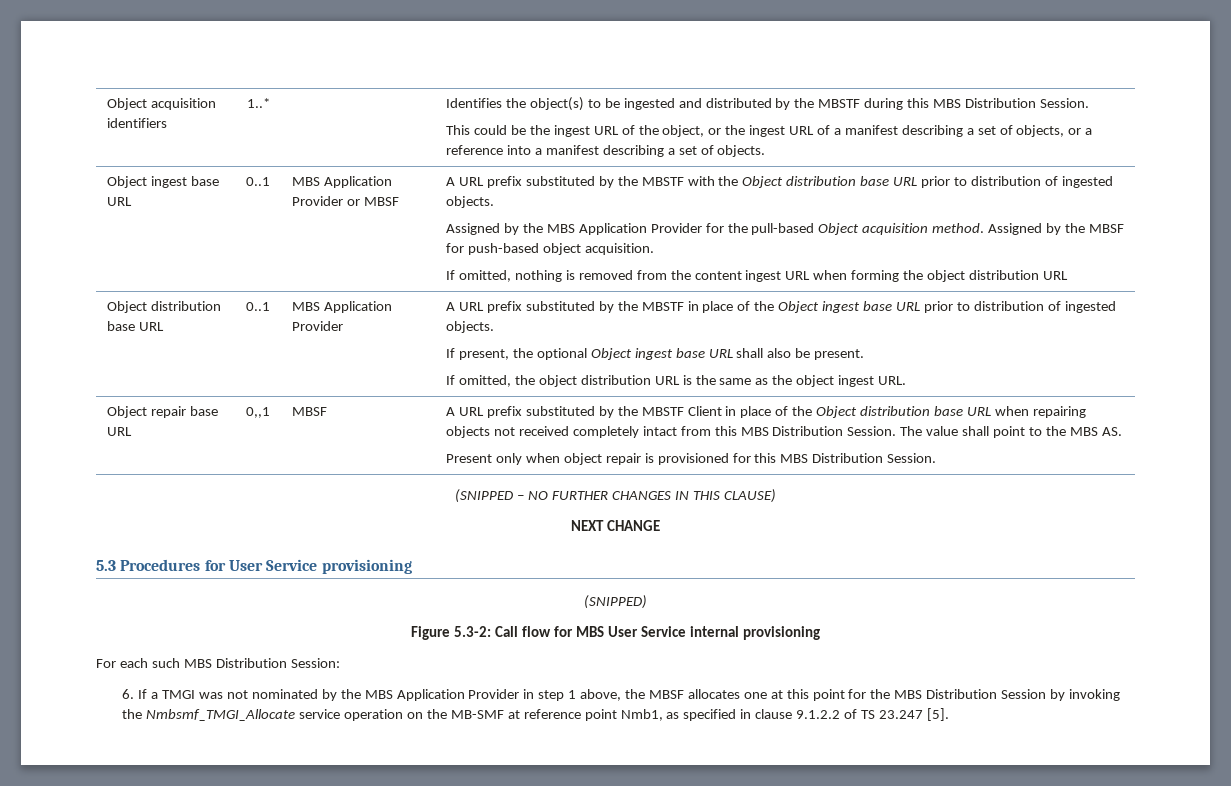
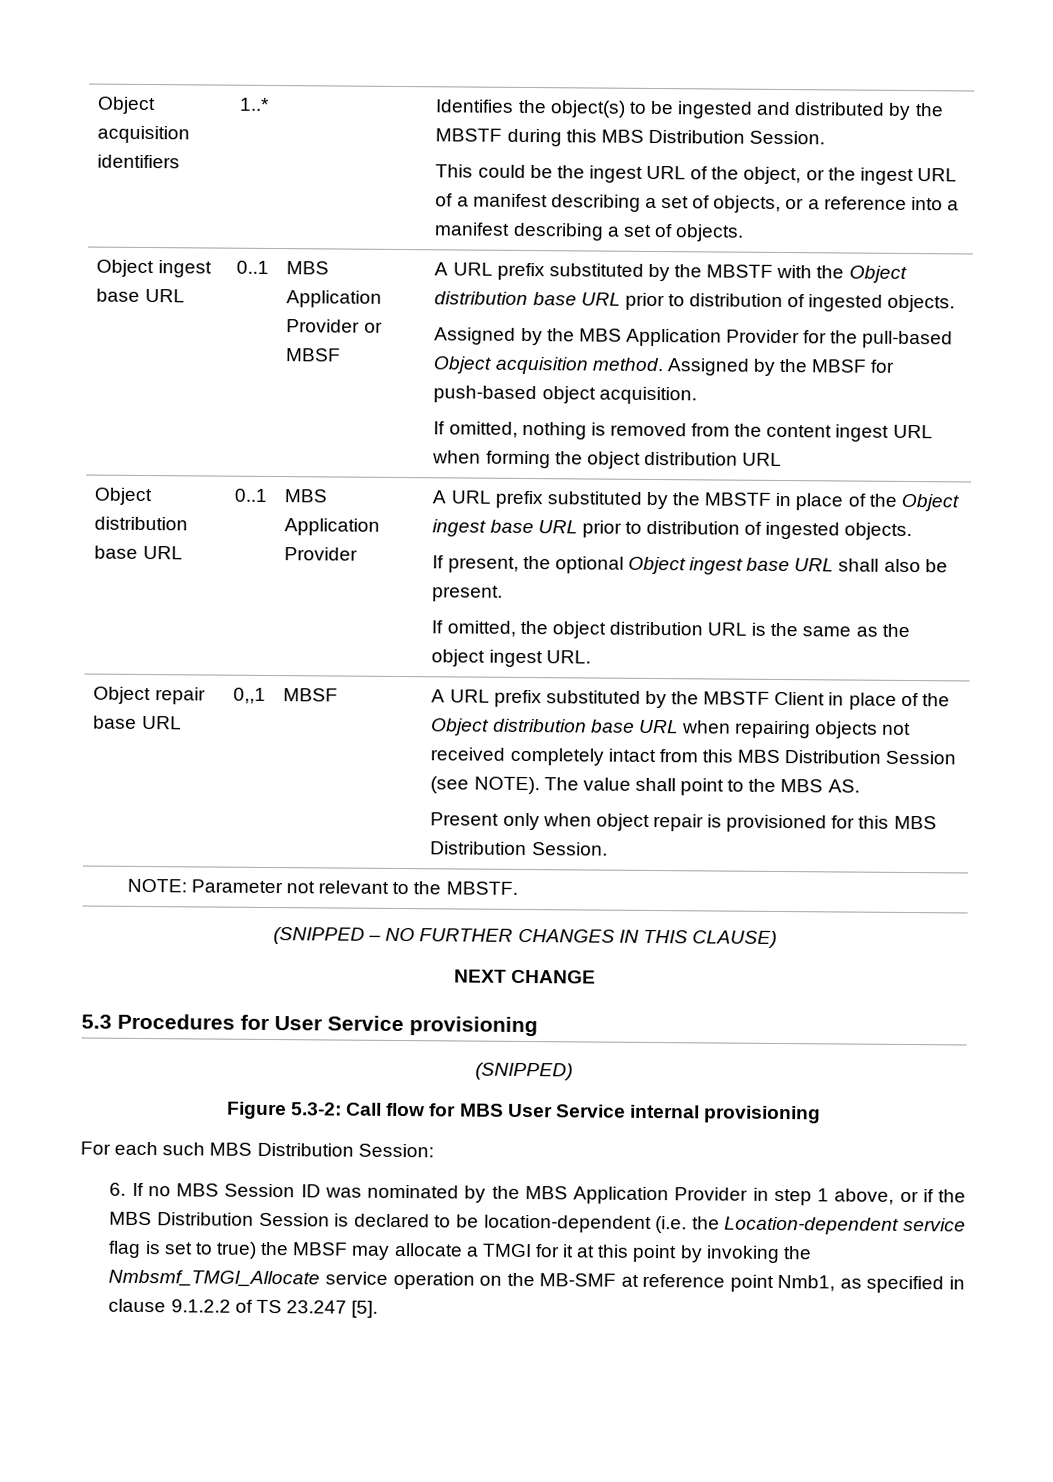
- A URL prefix substituted by the MBSTF Client in place of the Object distribution base URL when repairing objects not received completely intact from this MBS Distribution Session.
+ A URL prefix substituted by the MBSTF Client in place of the Object distribution base URL when repairing objects not received completely intact from this MBS Distribution Session (see NOTE).
+ NOTE: Parameter not relevant to the MBSTF.
- 6. If a TMGI was not nominated by the MBS Application Provider in step 1 above, the MBSF allocates one at this point for the MBS Distribution Session by invoking the Nmbsmf_TMGI_Allocate service operation on the MB-SMF at reference point Nmb1, as specified in clause 9.1.2.2 of TS 23.247 [5].
+ 6. If no MBS Session ID was nominated by the MBS Application Provider in step 1 above, or if the MBS Distribution Session is declared to be location-dependent (i.e. the Location-dependent service flag is set to true) the MBSF may allocate a TMGI for it at this point by invoking the Nmbsmf_TMGI_Allocate service operation on the MB-SMF at reference point Nmb1, as specified in clause 9.1.2.2 of TS 23.247 [5].

